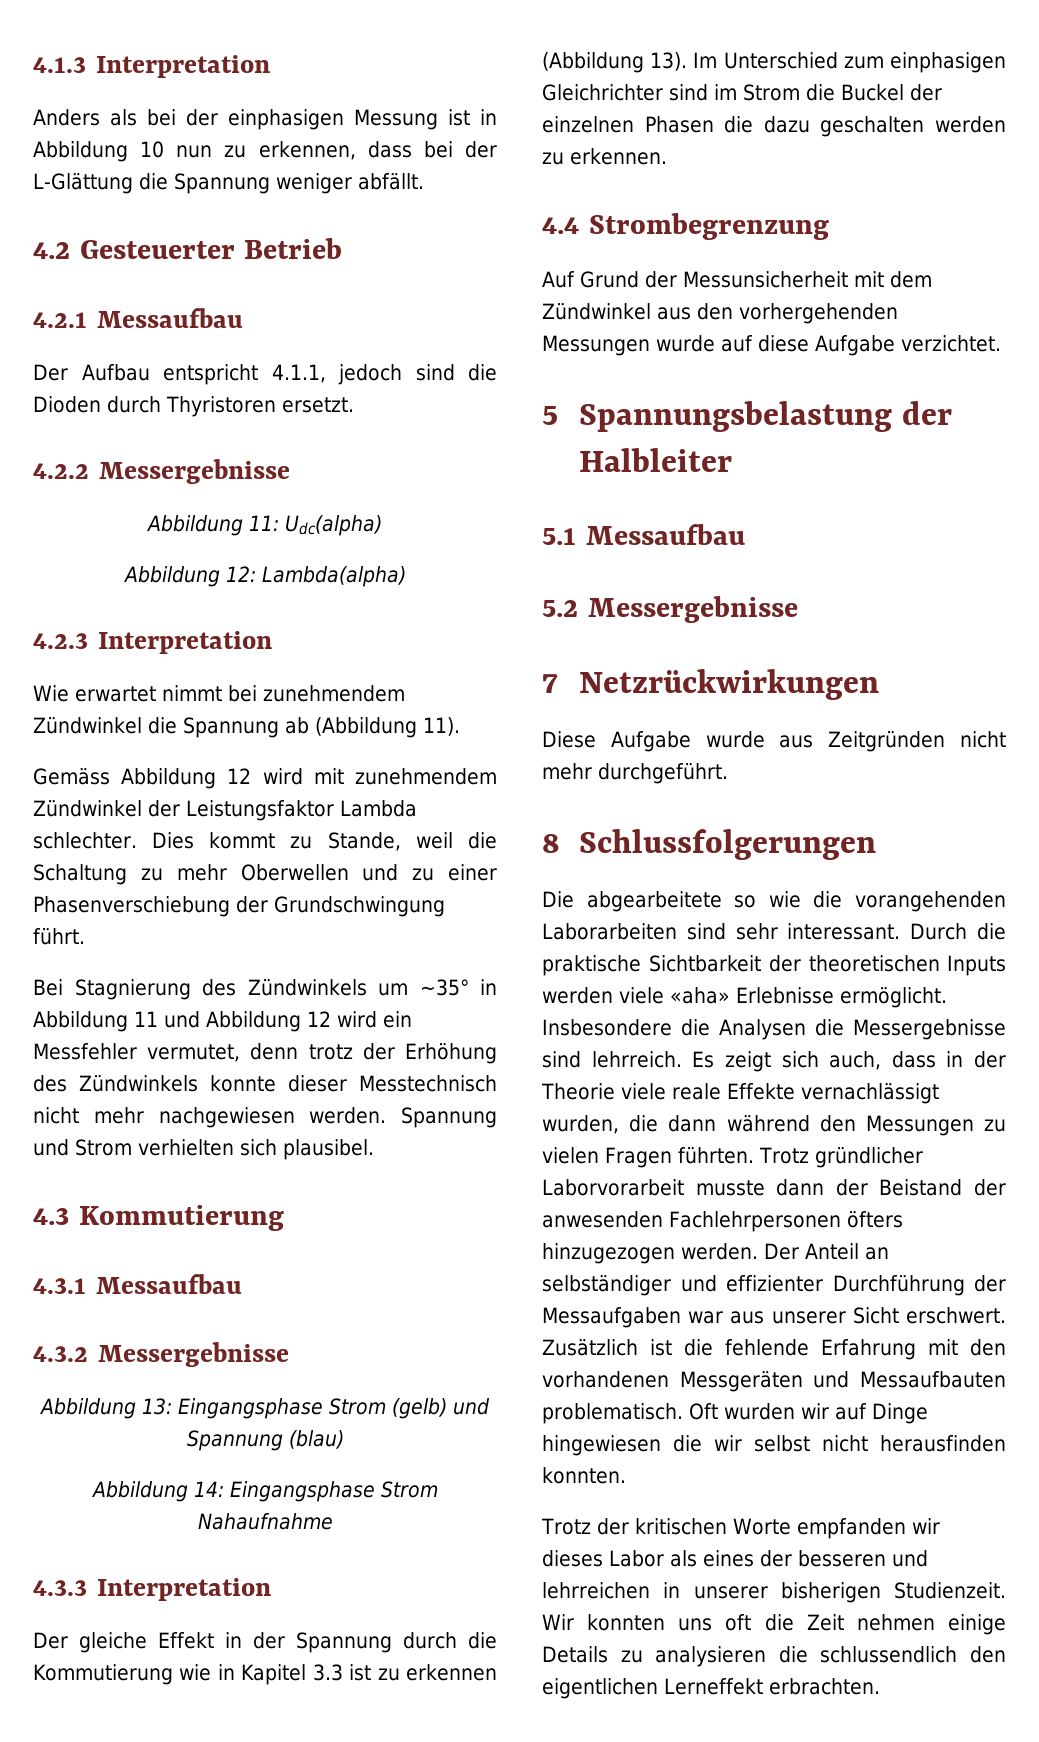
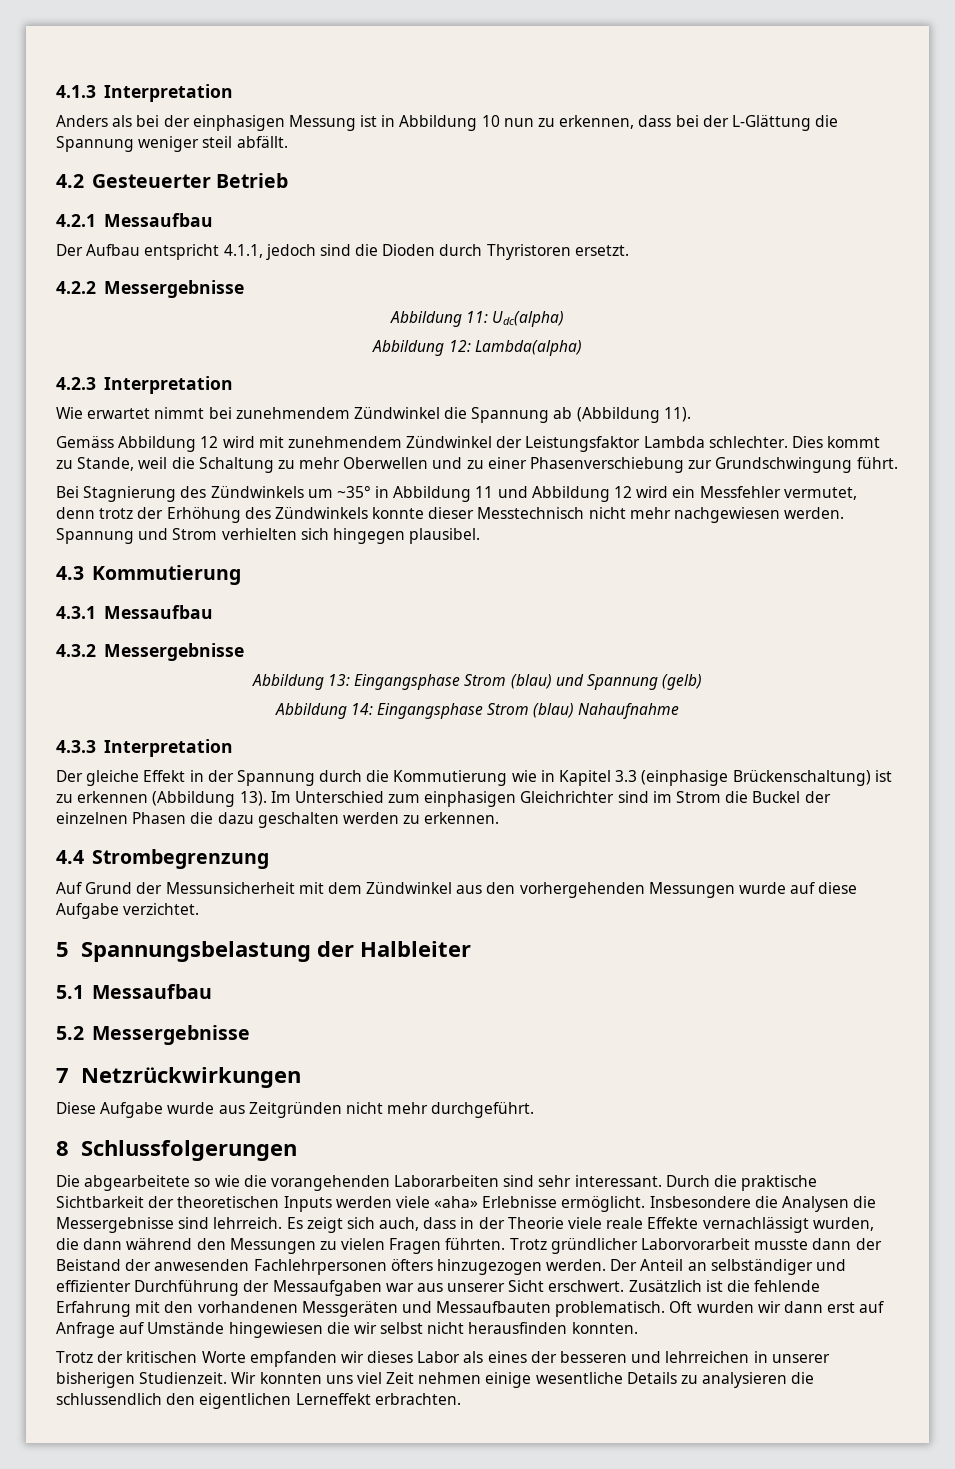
- Anders als bei der einphasigen Messung ist in Abbildung 10 nun zu erkennen, dass bei der L-Glättung die Spannung weniger abfällt.
+ Anders als bei der einphasigen Messung ist in Abbildung 10 nun zu erkennen, dass bei der L-Glättung die Spannung weniger steil abfällt.
- Dies kommt zu Stande, weil die Schaltung zu mehr Oberwellen und zu einer Phasenverschiebung der Grundschwingung führt.
+ Dies kommt zu Stande, weil die Schaltung zu mehr Oberwellen und zu einer Phasenverschiebung zur Grundschwingung führt.
- Spannung und Strom verhielten sich plausibel.
+ Spannung und Strom verhielten sich hingegen plausibel.
- Abbildung 13: Eingangsphase Strom (gelb) und Spannung (blau)
+ Abbildung 13: Eingangsphase Strom (blau) und Spannung (gelb)
- Abbildung 14: Eingangsphase Strom Nahaufnahme
+ Abbildung 14: Eingangsphase Strom (blau) Nahaufnahme
- Der gleiche Effekt in der Spannung durch die Kommutierung wie in Kapitel 3.3 ist zu erkennen (Abbildung 13).
+ Der gleiche Effekt in der Spannung durch die Kommutierung wie in Kapitel 3.3 (einphasige Brückenschaltung) ist zu erkennen (Abbildung 13).
- Oft wurden wir auf Dinge hingewiesen die wir selbst nicht herausfinden konnten.
+ Oft wurden wir dann erst auf Anfrage auf Umstände hingewiesen die wir selbst nicht herausfinden konnten.
- Wir konnten uns oft die Zeit nehmen einige Details zu analysieren die schlussendlich den eigentlichen Lerneffekt erbrachten.
+ Wir konnten uns viel Zeit nehmen einige wesentliche Details zu analysieren die schlussendlich den eigentlichen Lerneffekt erbrachten.

